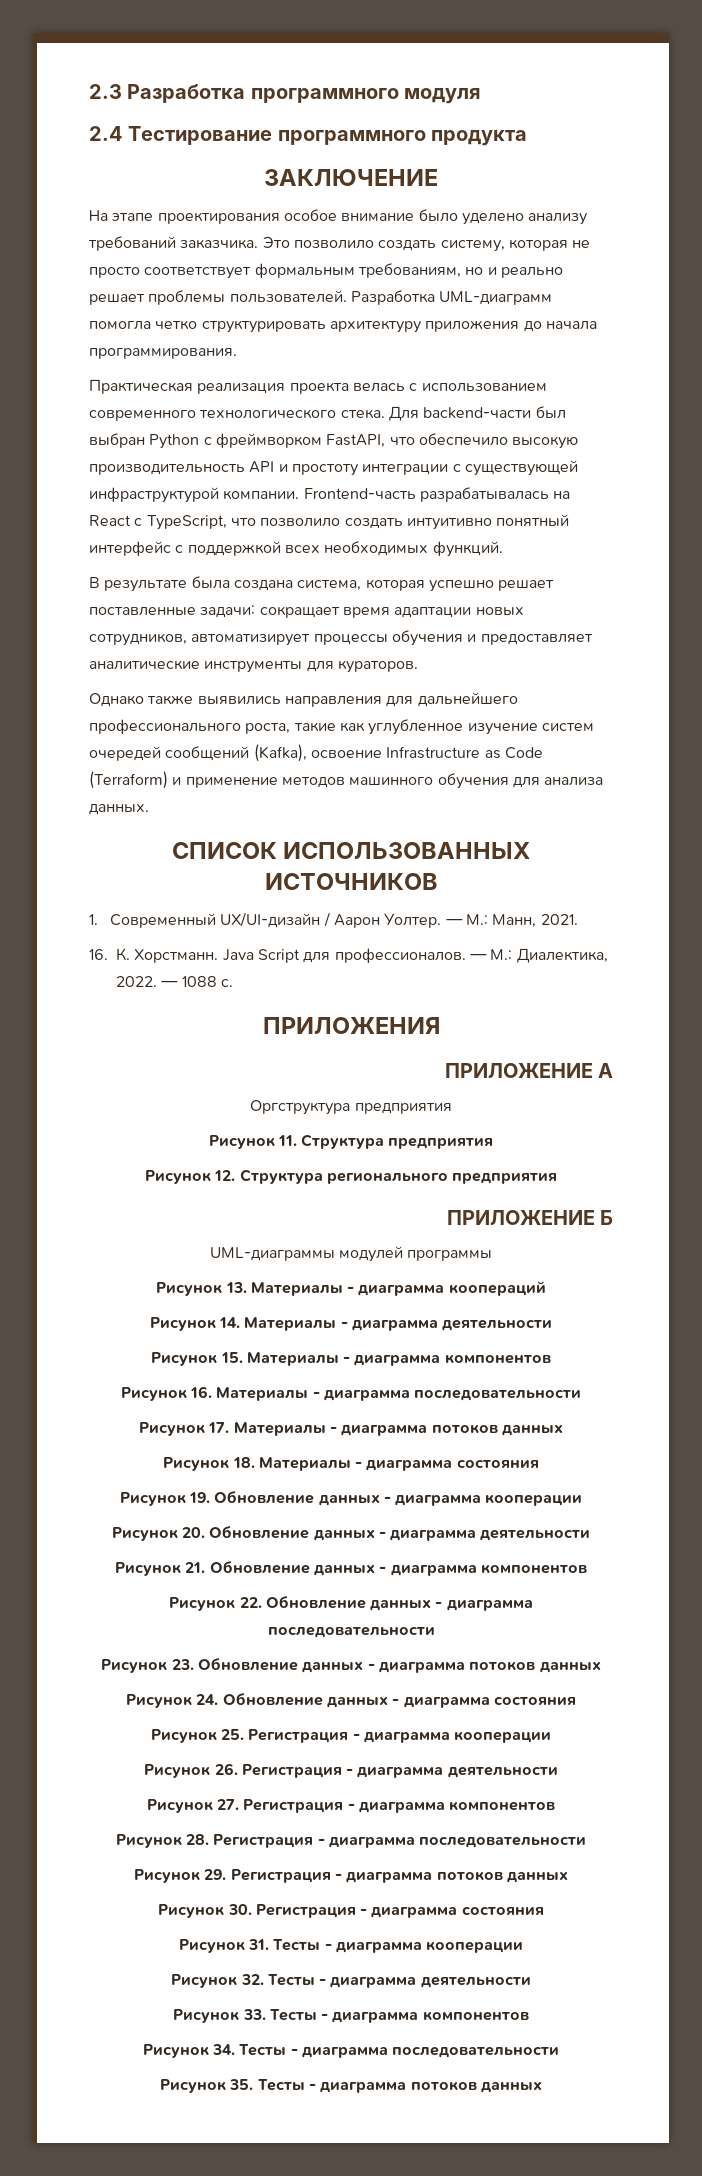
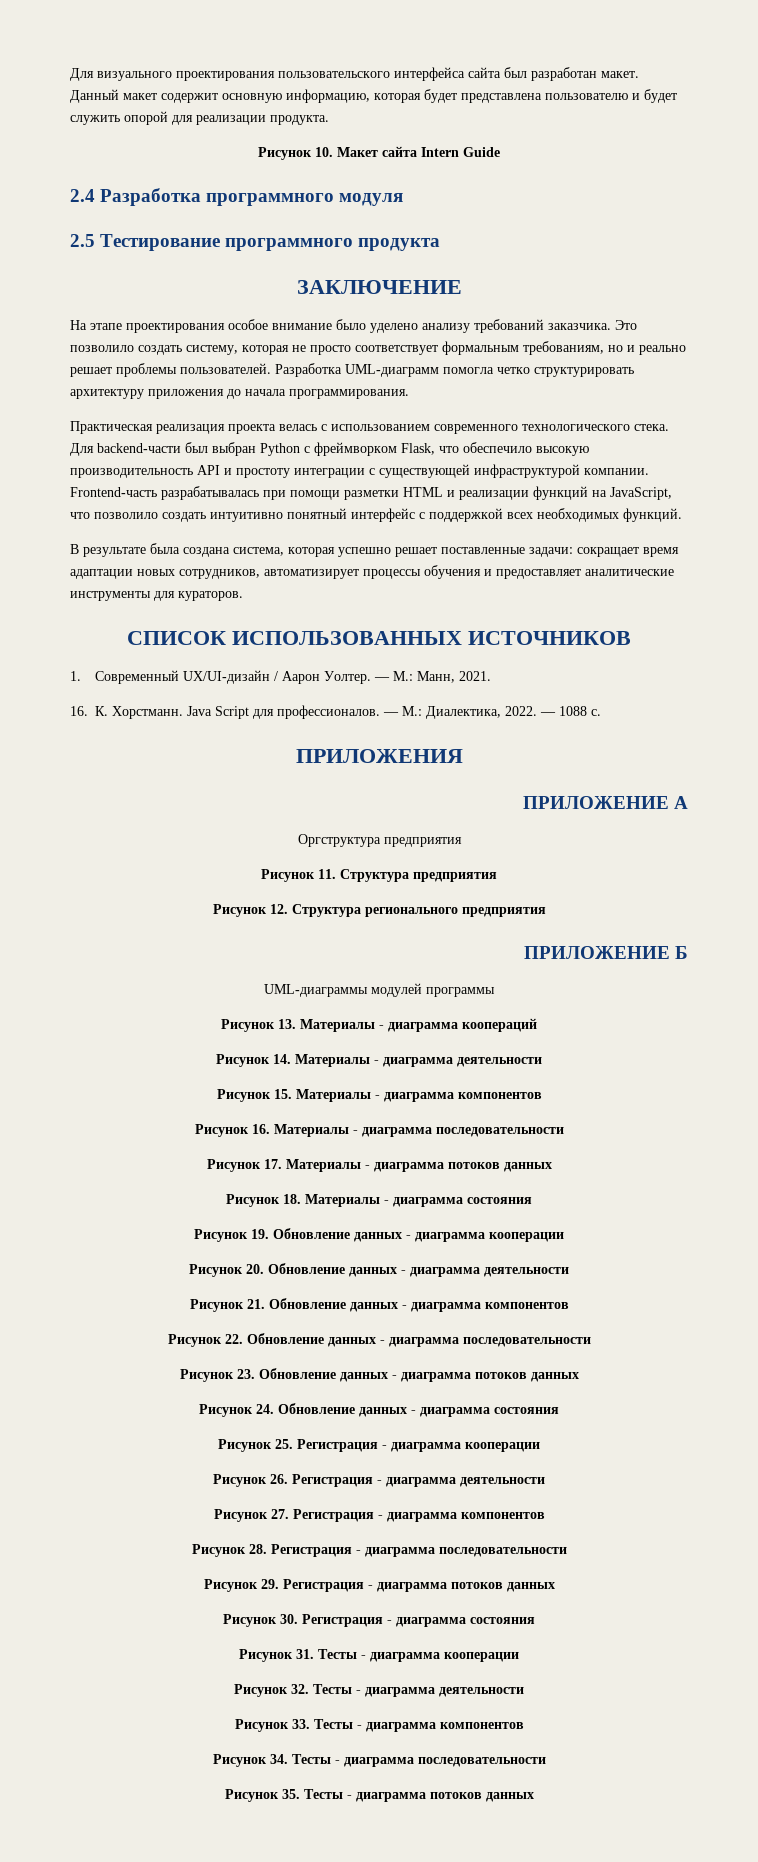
- 2.3 Разработка программного модуля
+ Для визуального проектирования пользовательского интерфейса сайта был разработан макет. Данный макет содержит основную информацию, которая будет представлена пользователю и будет служить опорой для реализации продукта.
+ Рисунок 10. Макет сайта Intern Guide
+ 2.4 Разработка программного модуля
- 2.4 Тестирование программного продукта
+ 2.5 Тестирование программного продукта
- Для backend-части был выбран Python с фреймворком FastAPI, что обеспечило высокую производительность API и простоту интеграции с существующей инфраструктурой компании.
+ Для backend-части был выбран Python с фреймворком Flask, что обеспечило высокую производительность API и простоту интеграции с существующей инфраструктурой компании.
- Frontend-часть разрабатывалась на React с TypeScript, что позволило создать интуитивно понятный интерфейс с поддержкой всех необходимых функций.
+ Frontend-часть разрабатывалась при помощи разметки HTML и реализации функций на JavaScript, что позволило создать интуитивно понятный интерфейс с поддержкой всех необходимых функций.
- Однако также выявились направления для дальнейшего профессионального роста, такие как углубленное изучение систем очередей сообщений (Kafka), освоение Infrastructure as Code (Terraform) и применение методов машинного обучения для анализа данных.

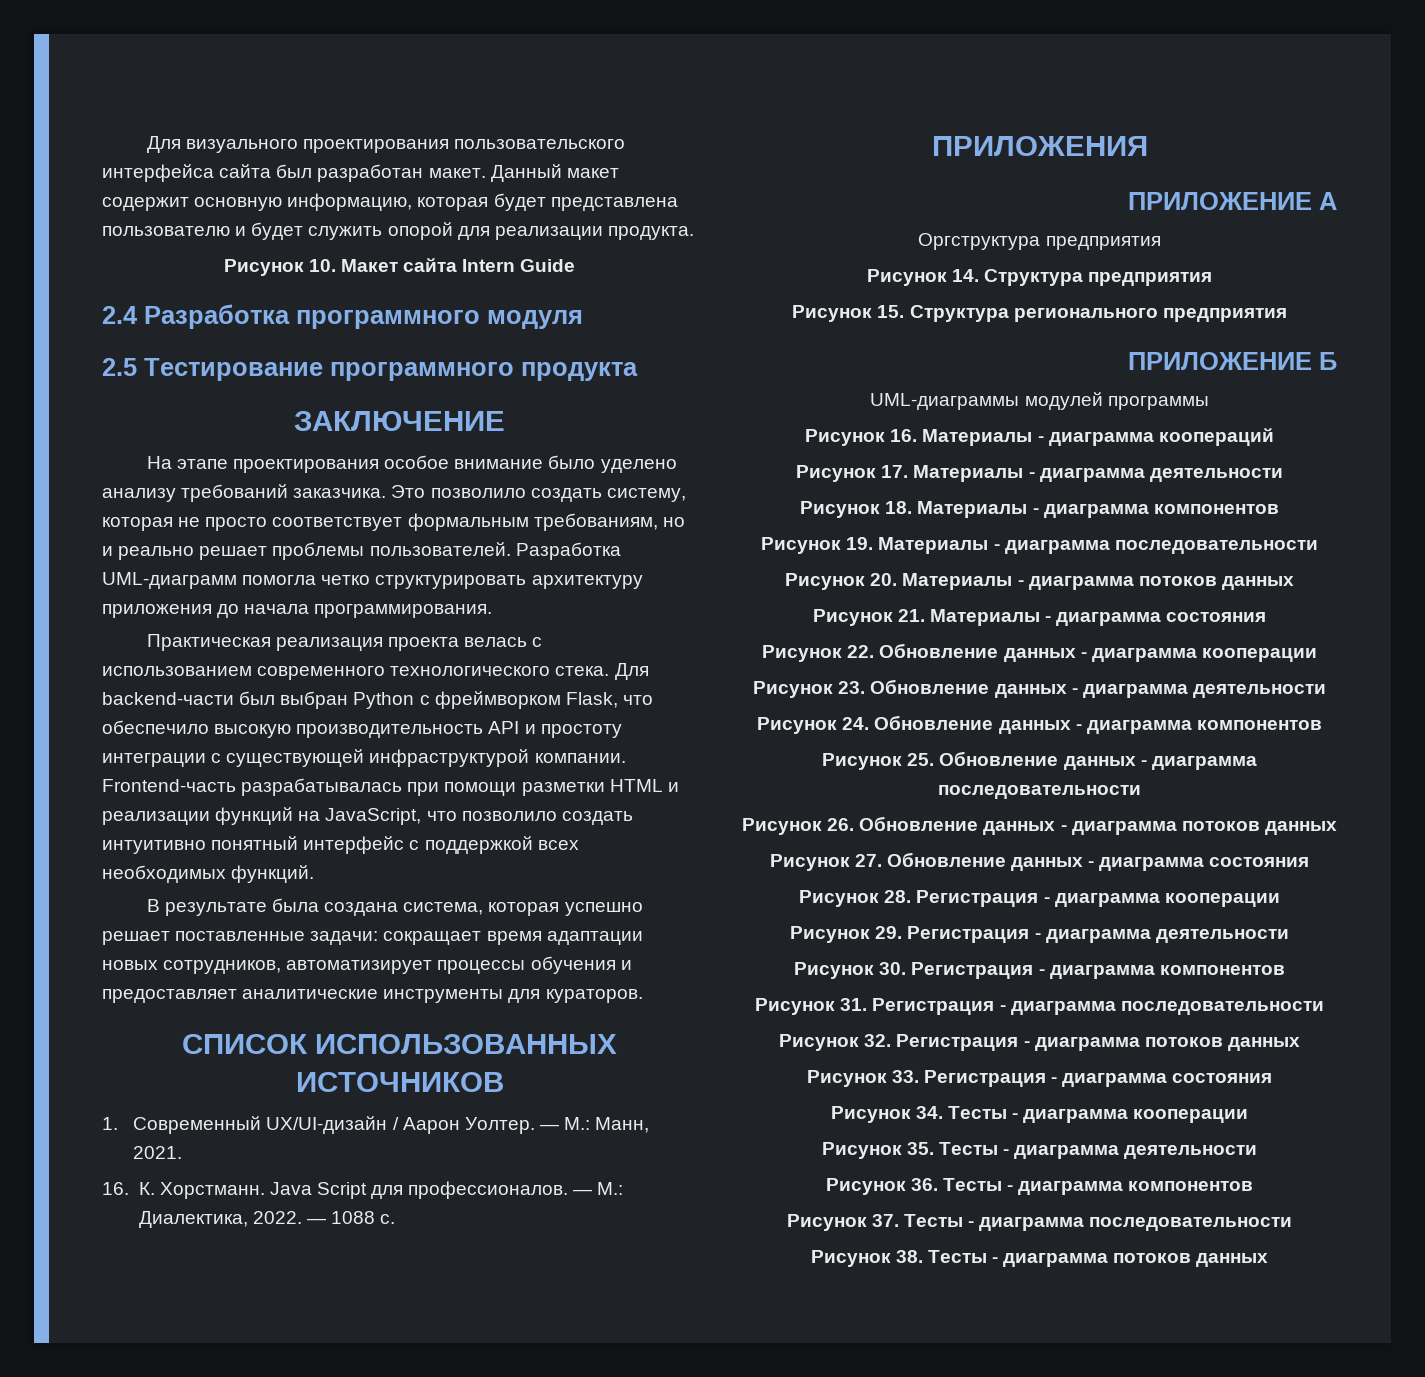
- Рисунок 11. Структура предприятия
+ Рисунок 14. Структура предприятия
- Рисунок 12. Структура регионального предприятия
+ Рисунок 15. Структура регионального предприятия
- Рисунок 13. Материалы - диаграмма коопераций
+ Рисунок 16. Материалы - диаграмма коопераций
- Рисунок 14. Материалы - диаграмма деятельности
+ Рисунок 17. Материалы - диаграмма деятельности
- Рисунок 15. Материалы - диаграмма компонентов
+ Рисунок 18. Материалы - диаграмма компонентов
- Рисунок 16. Материалы - диаграмма последовательности
+ Рисунок 19. Материалы - диаграмма последовательности
- Рисунок 17. Материалы - диаграмма потоков данных
+ Рисунок 20. Материалы - диаграмма потоков данных
- Рисунок 18. Материалы - диаграмма состояния
+ Рисунок 21. Материалы - диаграмма состояния
- Рисунок 19. Обновление данных - диаграмма кооперации
+ Рисунок 22. Обновление данных - диаграмма кооперации
- Рисунок 20. Обновление данных - диаграмма деятельности
+ Рисунок 23. Обновление данных - диаграмма деятельности
- Рисунок 21. Обновление данных - диаграмма компонентов
+ Рисунок 24. Обновление данных - диаграмма компонентов
- Рисунок 22. Обновление данных - диаграмма последовательности
+ Рисунок 25. Обновление данных - диаграмма последовательности
- Рисунок 23. Обновление данных - диаграмма потоков данных
+ Рисунок 26. Обновление данных - диаграмма потоков данных
- Рисунок 24. Обновление данных - диаграмма состояния
+ Рисунок 27. Обновление данных - диаграмма состояния
- Рисунок 25. Регистрация - диаграмма кооперации
+ Рисунок 28. Регистрация - диаграмма кооперации
- Рисунок 26. Регистрация - диаграмма деятельности
+ Рисунок 29. Регистрация - диаграмма деятельности
- Рисунок 27. Регистрация - диаграмма компонентов
+ Рисунок 30. Регистрация - диаграмма компонентов
- Рисунок 28. Регистрация - диаграмма последовательности
+ Рисунок 31. Регистрация - диаграмма последовательности
- Рисунок 29. Регистрация - диаграмма потоков данных
+ Рисунок 32. Регистрация - диаграмма потоков данных
- Рисунок 30. Регистрация - диаграмма состояния
+ Рисунок 33. Регистрация - диаграмма состояния
- Рисунок 31. Тесты - диаграмма кооперации
+ Рисунок 34. Тесты - диаграмма кооперации
- Рисунок 32. Тесты - диаграмма деятельности
+ Рисунок 35. Тесты - диаграмма деятельности
- Рисунок 33. Тесты - диаграмма компонентов
+ Рисунок 36. Тесты - диаграмма компонентов
- Рисунок 34. Тесты - диаграмма последовательности
+ Рисунок 37. Тесты - диаграмма последовательности
- Рисунок 35. Тесты - диаграмма потоков данных
+ Рисунок 38. Тесты - диаграмма потоков данных

